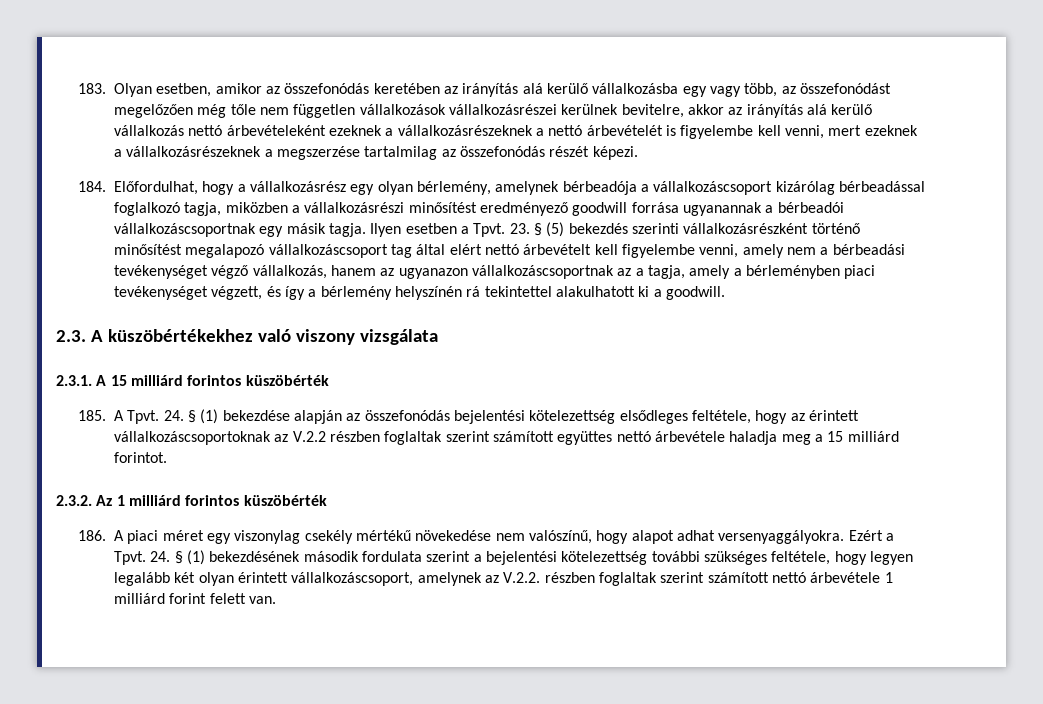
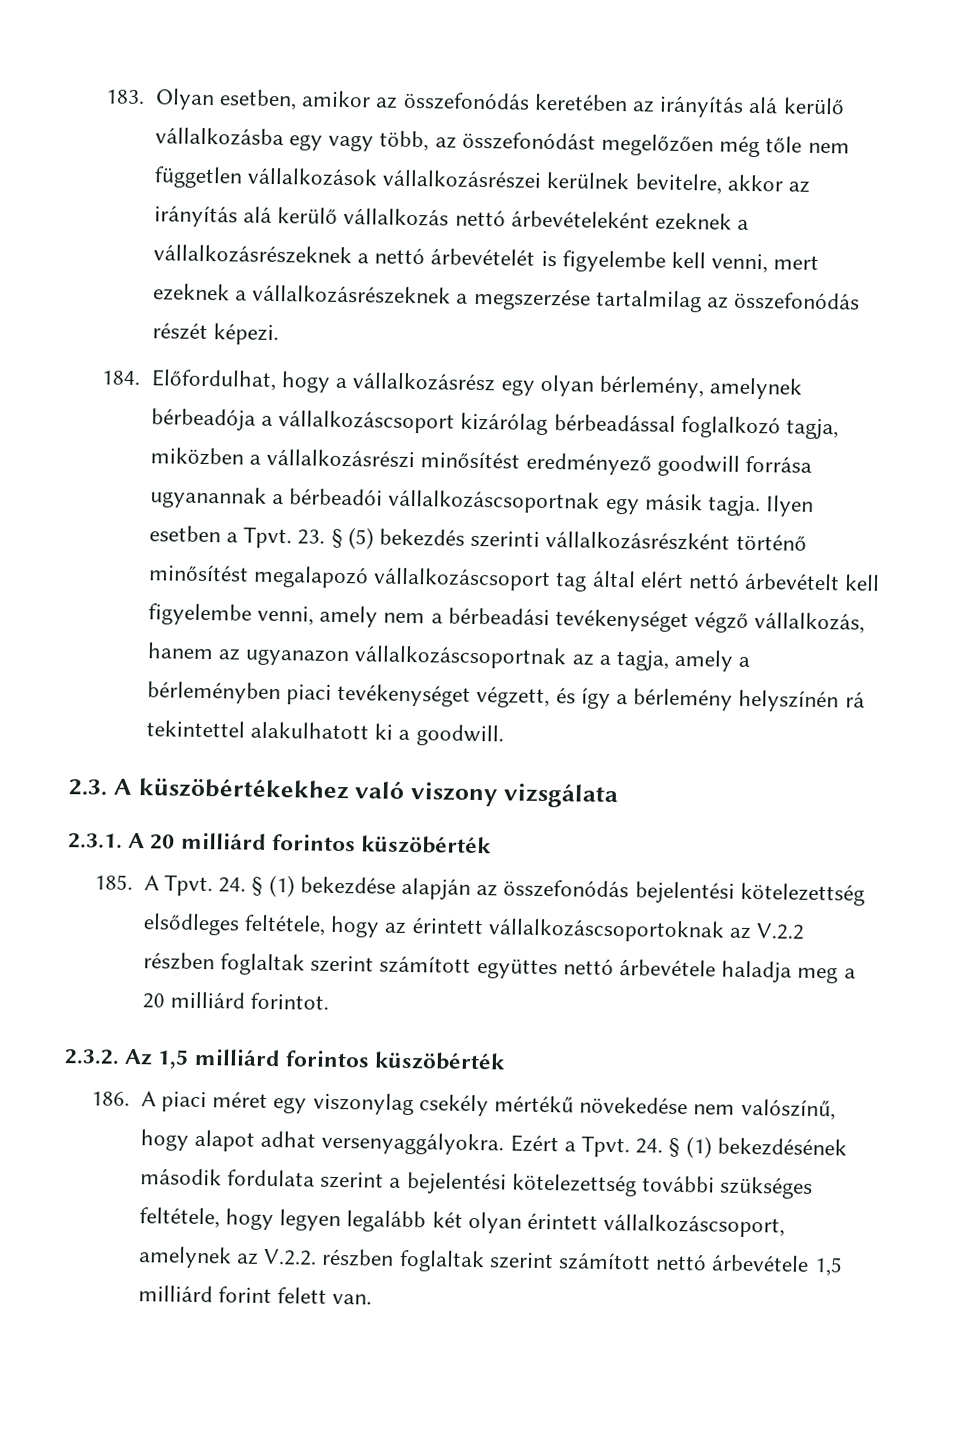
- 2.3.1. A 15 milliárd forintos küszöbérték
+ 2.3.1. A 20 milliárd forintos küszöbérték
- 24. § (1) bekezdése alapján az összefonódás bejelentési kötelezettség elsődleges feltétele, hogy az érintett vállalkozáscsoportoknak az V.2.2 részben foglaltak szerint számított együttes nettó árbevétele haladja meg a 15 milliárd forintot.
+ 24. § (1) bekezdése alapján az összefonódás bejelentési kötelezettség elsődleges feltétele, hogy az érintett vállalkozáscsoportoknak az V.2.2 részben foglaltak szerint számított együttes nettó árbevétele haladja meg a 20 milliárd forintot.
- 2.3.2. Az 1 milliárd forintos küszöbérték
+ 2.3.2. Az 1,5 milliárd forintos küszöbérték
- 24. § (1) bekezdésének második fordulata szerint a bejelentési kötelezettség további szükséges feltétele, hogy legyen legalább két olyan érintett vállalkozáscsoport, amelynek az V.2.2. részben foglaltak szerint számított nettó árbevétele 1 milliárd forint felett van.
+ 24. § (1) bekezdésének második fordulata szerint a bejelentési kötelezettség további szükséges feltétele, hogy legyen legalább két olyan érintett vállalkozáscsoport, amelynek az V.2.2. részben foglaltak szerint számított nettó árbevétele 1,5 milliárd forint felett van.

